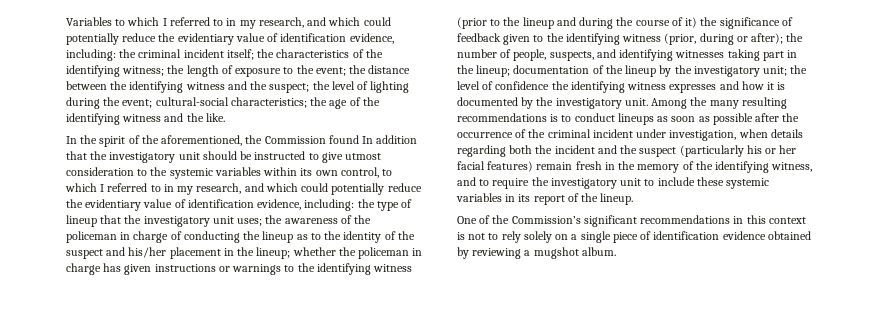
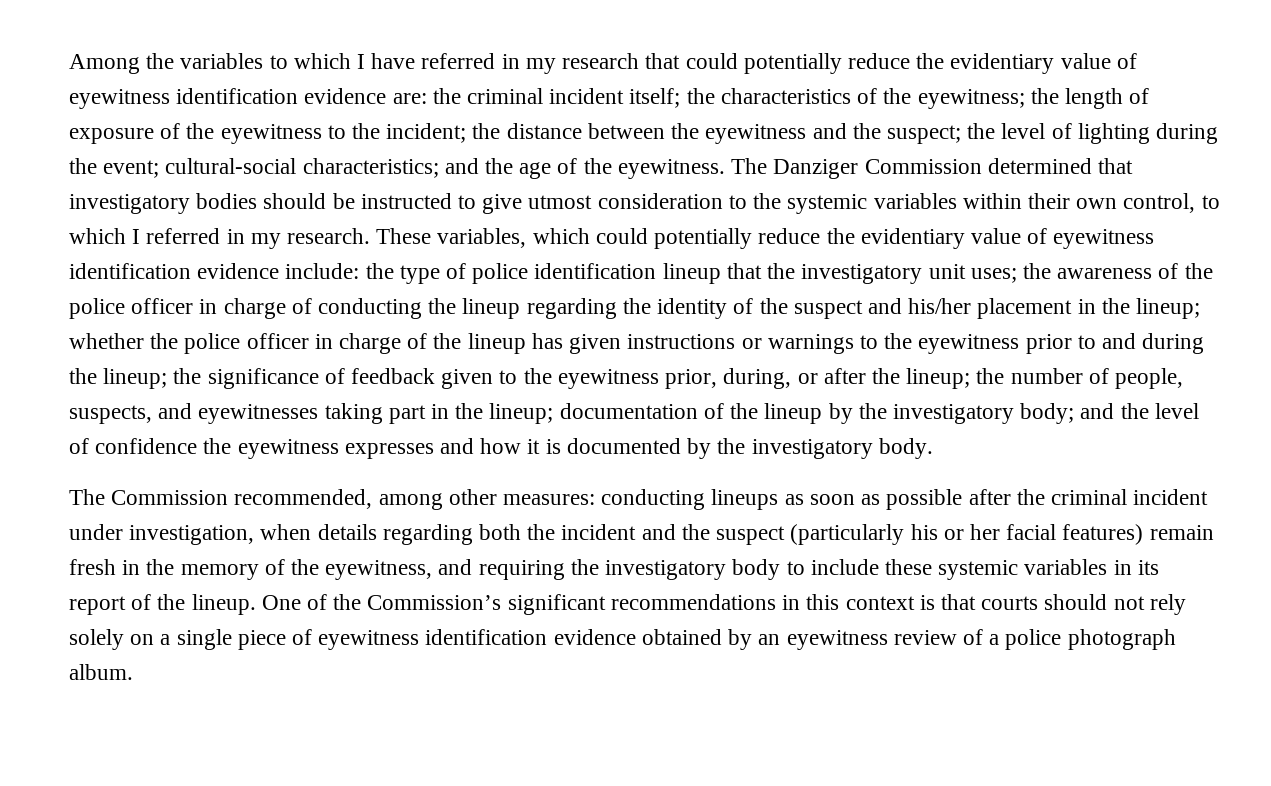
- Variables to which I referred to in my research, and which could potentially reduce the evidentiary value of identification evidence, including:
+ Among the variables to which I have referred in my research that could potentially reduce the evidentiary value of eyewitness identification evidence are:
- the characteristics of the identifying witness;
+ the characteristics of the eyewitness;
- the length of exposure to the event;
+ the length of exposure of the eyewitness to the incident;
- the distance between the identifying witness and the suspect;
+ the distance between the eyewitness and the suspect;
- the age of the identifying witness and the like.
- In the spirit of the aforementioned, the Commission found In addition that the investigatory unit should be instructed to give utmost consideration to the systemic variables within its own control, to which I referred to in my research, and which could potentially reduce the evidentiary value of identification evidence, including:
+ and the age of the eyewitness. The Danziger Commission determined that investigatory bodies should be instructed to give utmost consideration to the systemic variables within their own control, to which I referred in my research. These variables, which could potentially reduce the evidentiary value of eyewitness identification evidence include:
- the type of lineup that the investigatory unit uses;
+ the type of police identification lineup that the investigatory unit uses;
- the awareness of the policeman in charge of conducting the lineup as to the identity of the suspect and his/her placement in the lineup;
+ the awareness of the police officer in charge of conducting the lineup regarding the identity of the suspect and his/her placement in the lineup;
- whether the policeman in charge has given instructions or warnings to the identifying witness (prior to the lineup and during the course of it) the significance of feedback given to the identifying witness (prior, during or after);
+ whether the police officer in charge of the lineup has given instructions or warnings to the eyewitness prior to and during the lineup; the significance of feedback given to the eyewitness prior, during, or after the lineup;
- the number of people, suspects, and identifying witnesses taking part in the lineup;
+ the number of people, suspects, and eyewitnesses taking part in the lineup;
- documentation of the lineup by the investigatory unit; the level of confidence the identifying witness expresses and how it is documented by the investigatory unit. Among the many resulting recommendations is to conduct lineups as soon as possible after the occurrence of the criminal incident under investigation, when details regarding both the incident and the suspect (particularly his or her facial features) remain fresh in the memory of the identifying witness, and to require the investigatory unit to include these systemic variables in its report of the lineup.
- One of the Commission’s significant recommendations in this context is not to rely solely on a single piece of identification evidence obtained by reviewing a mugshot album.
+ documentation of the lineup by the investigatory body; and the level of confidence the eyewitness expresses and how it is documented by the investigatory body.
+ The Commission recommended, among other measures: conducting lineups as soon as possible after the criminal incident under investigation, when details regarding both the incident and the suspect (particularly his or her facial features) remain fresh in the memory of the eyewitness, and requiring the investigatory body to include these systemic variables in its report of the lineup. One of the Commission’s significant recommendations in this context is that courts should not rely solely on a single piece of eyewitness identification evidence obtained by an eyewitness review of a police photograph album.

